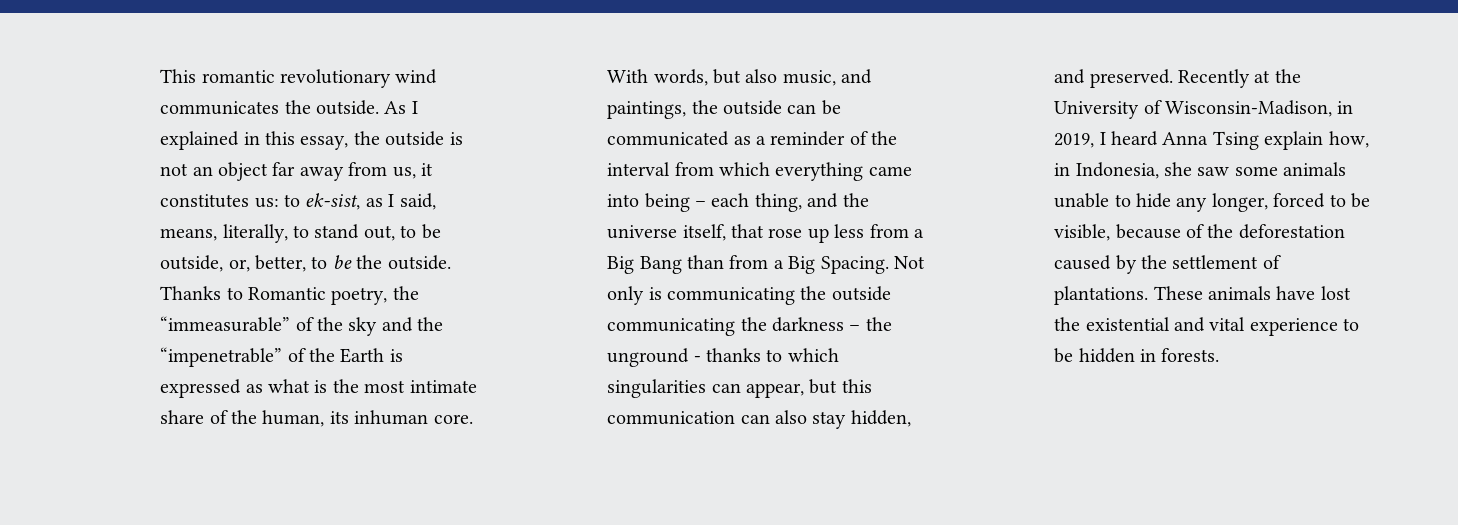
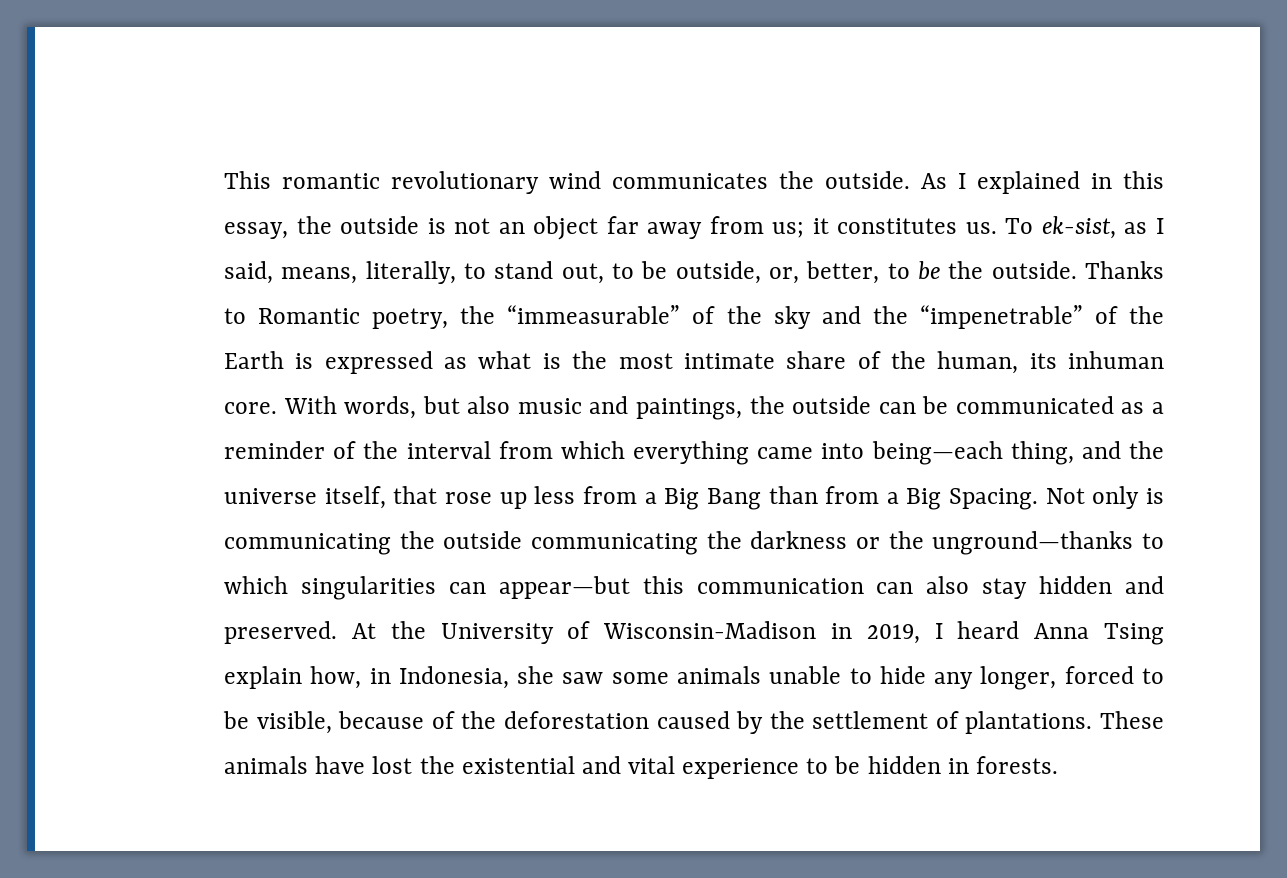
- As I explained in this essay, the outside is not an object far away from us, it constitutes us: to ek-sist, as I said, means, literally, to stand out, to be outside, or, better, to be the outside.
+ As I explained in this essay, the outside is not an object far away from us; it constitutes us. To ek-sist, as I said, means, literally, to stand out, to be outside, or, better, to be the outside.
- With words, but also music, and paintings, the outside can be communicated as a reminder of the interval from which everything came into being – each thing, and the universe itself, that rose up less from a Big Bang than from a Big Spacing.
+ With words, but also music and paintings, the outside can be communicated as a reminder of the interval from which everything came into being—each thing, and the universe itself, that rose up less from a Big Bang than from a Big Spacing.
- Not only is communicating the outside communicating the darkness – the unground - thanks to which singularities can appear, but this communication can also stay hidden, and preserved.
+ Not only is communicating the outside communicating the darkness or the unground—thanks to which singularities can appear—but this communication can also stay hidden and preserved.
- Recently at the University of Wisconsin-Madison, in 2019, I heard Anna Tsing explain how, in Indonesia, she saw some animals unable to hide any longer, forced to be visible, because of the deforestation caused by the settlement of plantations.
+ At the University of Wisconsin-Madison in 2019, I heard Anna Tsing explain how, in Indonesia, she saw some animals unable to hide any longer, forced to be visible, because of the deforestation caused by the settlement of plantations.

